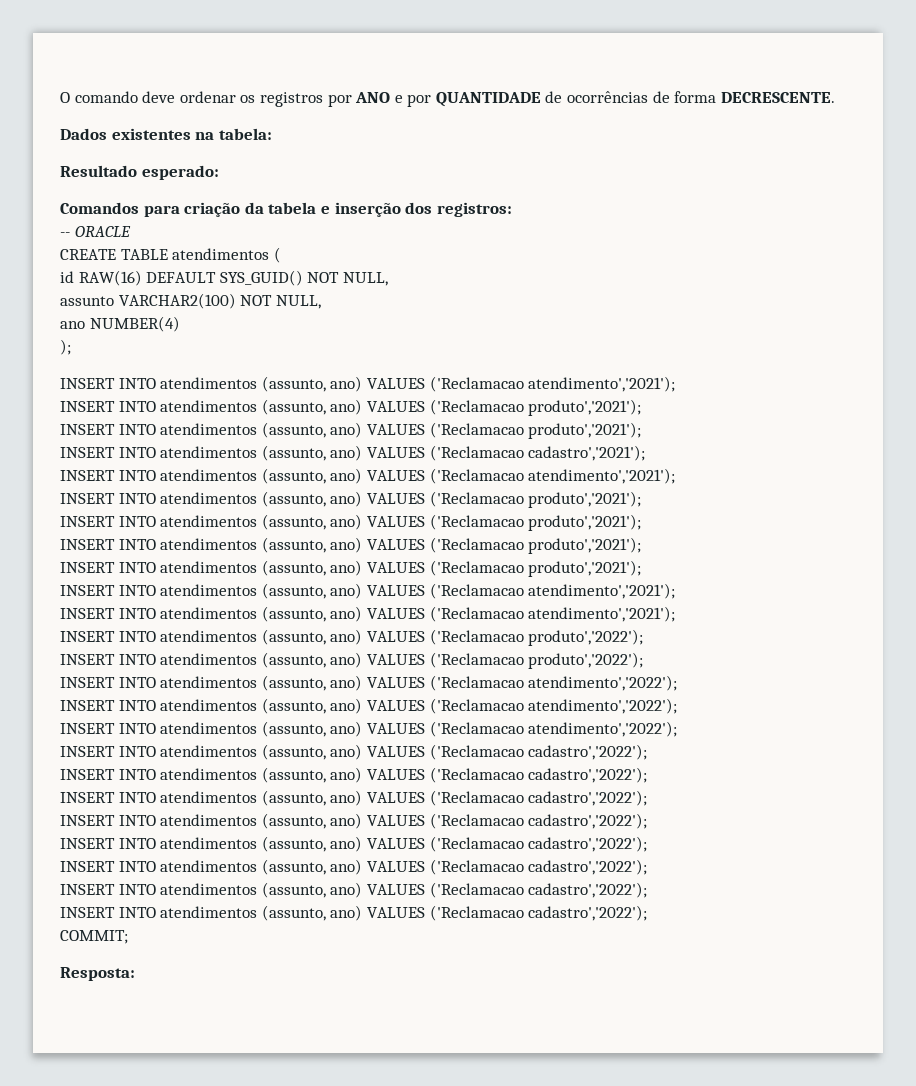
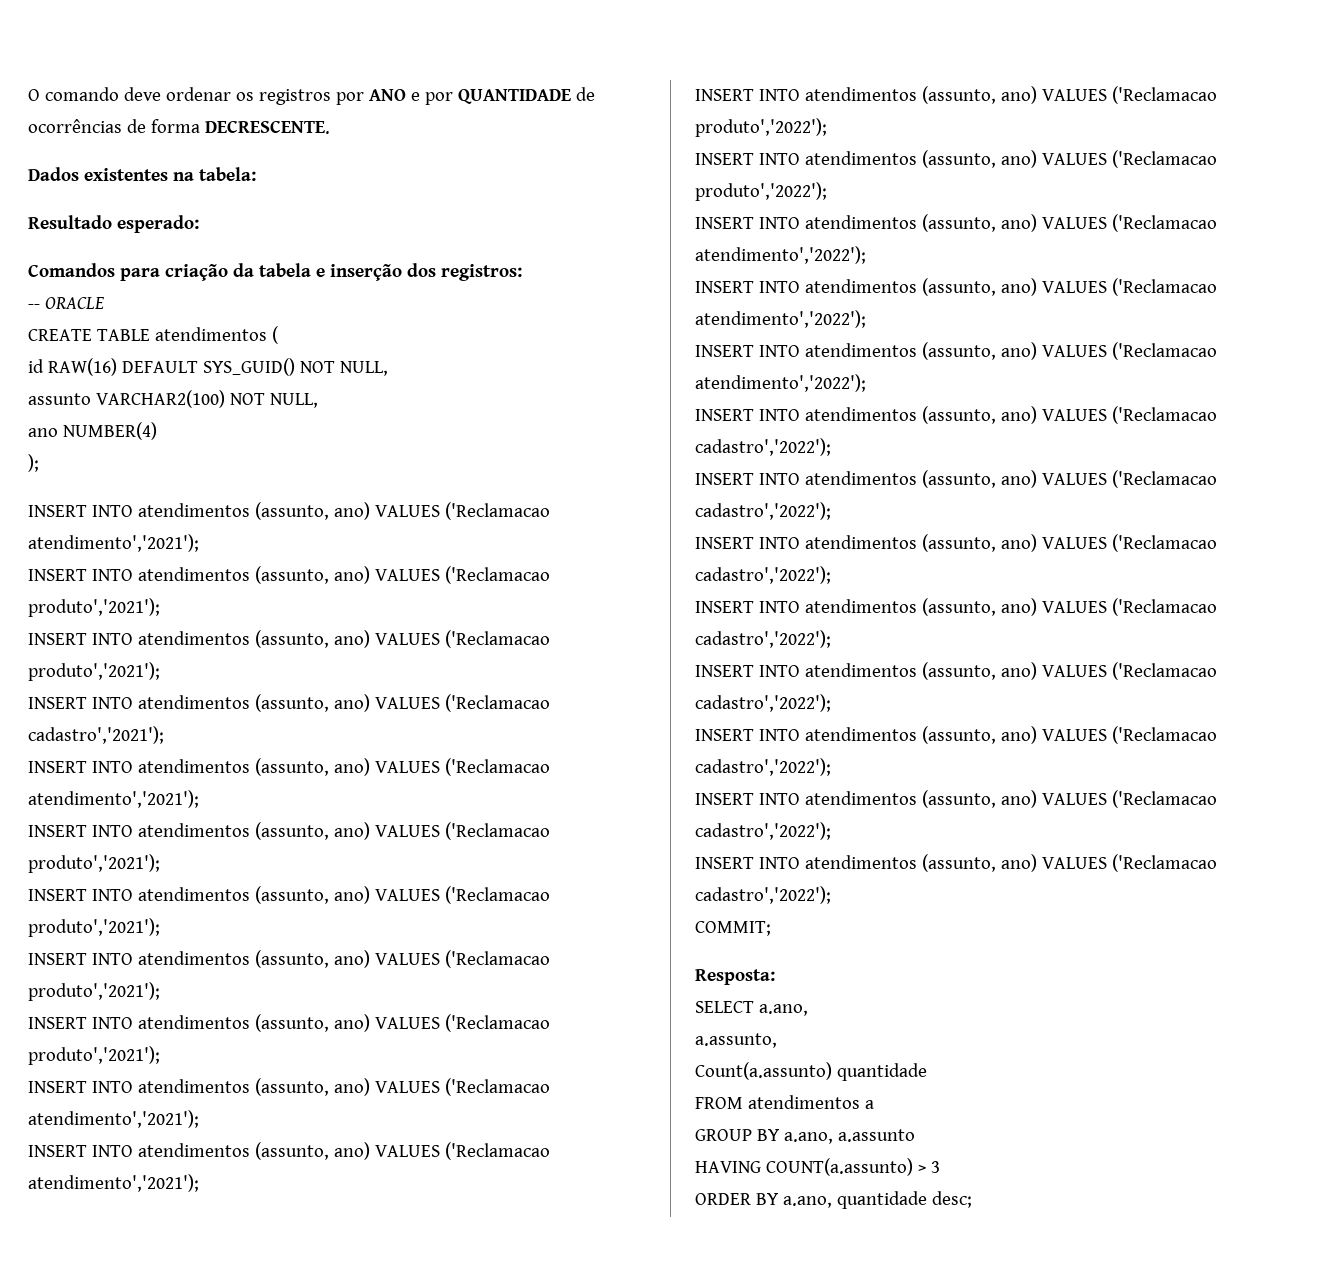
+ SELECT a.ano,
+ a.assunto,
+ Count(a.assunto) quantidade
+ FROM atendimentos a
+ GROUP BY a.ano, a.assunto
+ HAVING COUNT(a.assunto) > 3
+ ORDER BY a.ano, quantidade desc;

